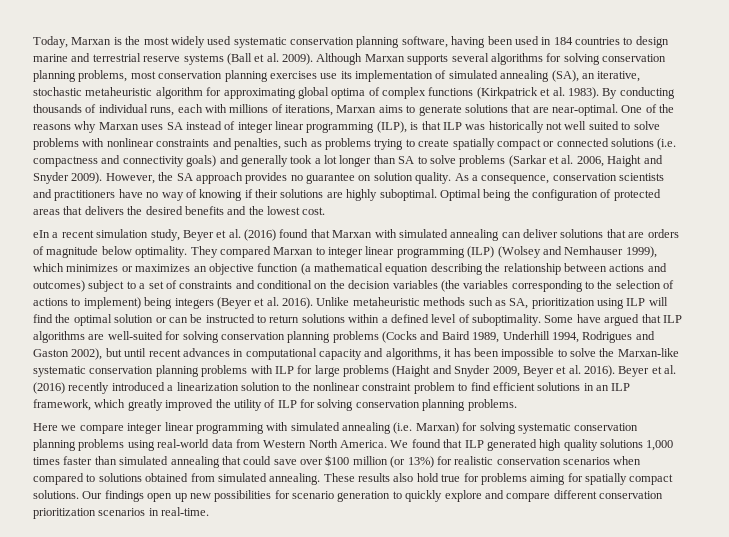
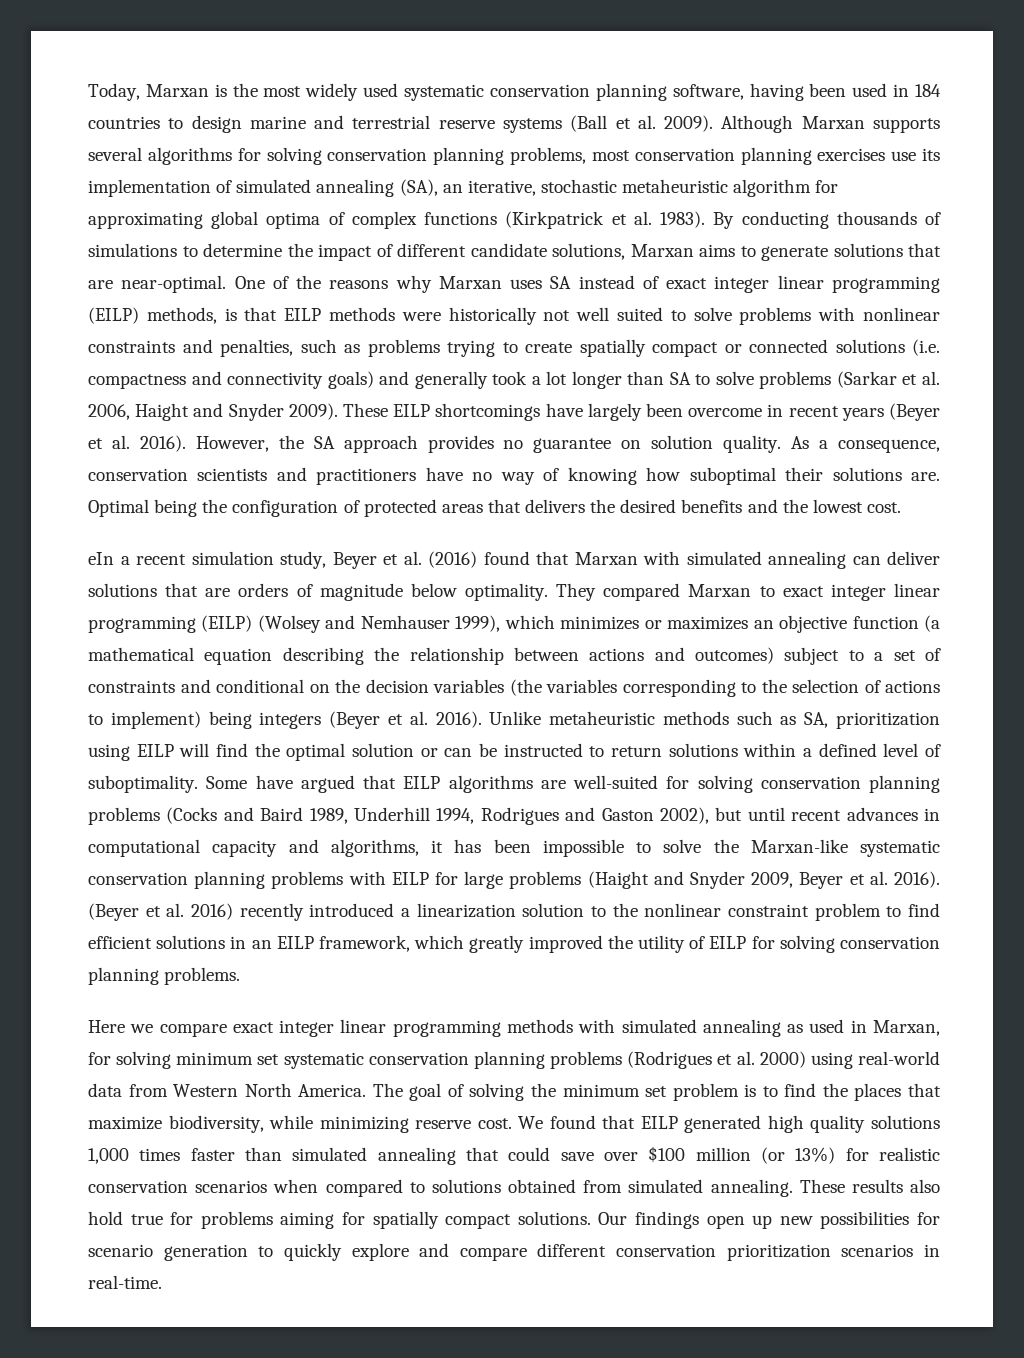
- By conducting thousands of individual runs, each with millions of iterations, Marxan aims to generate solutions that are near-optimal.
+ By conducting thousands of simulations to determine the impact of different candidate solutions, Marxan aims to generate solutions that are near-optimal.
- One of the reasons why Marxan uses SA instead of integer linear programming (ILP), is that ILP was historically not well suited to solve problems with nonlinear constraints and penalties, such as problems trying to create spatially compact or connected solutions (i.e. compactness and connectivity goals) and generally took a lot longer than SA to solve problems (Sarkar et al. 2006, Haight and Snyder 2009).
+ One of the reasons why Marxan uses SA instead of exact integer linear programming (EILP) methods, is that EILP methods were historically not well suited to solve problems with nonlinear constraints and penalties, such as problems trying to create spatially compact or connected solutions (i.e. compactness and connectivity goals) and generally took a lot longer than SA to solve problems (Sarkar et al. 2006, Haight and Snyder 2009).
+ These EILP shortcomings have largely been overcome in recent years (Beyer et al. 2016).
- As a consequence, conservation scientists and practitioners have no way of knowing if their solutions are highly suboptimal.
+ As a consequence, conservation scientists and practitioners have no way of knowing how suboptimal their solutions are.
- They compared Marxan to integer linear programming (ILP) (Wolsey and Nemhauser 1999), which minimizes or maximizes an objective function (a mathematical equation describing the relationship between actions and outcomes) subject to a set of constraints and conditional on the decision variables (the variables corresponding to the selection of actions to implement) being integers (Beyer et al. 2016).
+ They compared Marxan to exact integer linear programming (EILP) (Wolsey and Nemhauser 1999), which minimizes or maximizes an objective function (a mathematical equation describing the relationship between actions and outcomes) subject to a set of constraints and conditional on the decision variables (the variables corresponding to the selection of actions to implement) being integers (Beyer et al. 2016).
- Unlike metaheuristic methods such as SA, prioritization using ILP will find the optimal solution or can be instructed to return solutions within a defined level of suboptimality.
+ Unlike metaheuristic methods such as SA, prioritization using EILP will find the optimal solution or can be instructed to return solutions within a defined level of suboptimality.
- Some have argued that ILP algorithms are well-suited for solving conservation planning problems (Cocks and Baird 1989, Underhill 1994, Rodrigues and Gaston 2002), but until recent advances in computational capacity and algorithms, it has been impossible to solve the Marxan-like systematic conservation planning problems with ILP for large problems (Haight and Snyder 2009, Beyer et al. 2016).
+ Some have argued that EILP algorithms are well-suited for solving conservation planning problems (Cocks and Baird 1989, Underhill 1994, Rodrigues and Gaston 2002), but until recent advances in computational capacity and algorithms, it has been impossible to solve the Marxan-like systematic conservation planning problems with EILP for large problems (Haight and Snyder 2009, Beyer et al. 2016).
- Beyer et al. (2016) recently introduced a linearization solution to the nonlinear constraint problem to find efficient solutions in an ILP framework, which greatly improved the utility of ILP for solving conservation planning problems.
+ (Beyer et al. 2016) recently introduced a linearization solution to the nonlinear constraint problem to find efficient solutions in an EILP framework, which greatly improved the utility of EILP for solving conservation planning problems.
- Here we compare integer linear programming with simulated annealing (i.e. Marxan) for solving systematic conservation planning problems using real-world data from Western North America.
+ Here we compare exact integer linear programming methods with simulated annealing as used in Marxan, for solving minimum set systematic conservation planning problems (Rodrigues et al. 2000) using real-world data from Western North America.
+ The goal of solving the minimum set problem is to find the places that maximize biodiversity, while minimizing reserve cost.
- We found that ILP generated high quality solutions 1,000 times faster than simulated annealing that could save over $100 million (or 13%) for realistic conservation scenarios when compared to solutions obtained from simulated annealing.
+ We found that EILP generated high quality solutions 1,000 times faster than simulated annealing that could save over $100 million (or 13%) for realistic conservation scenarios when compared to solutions obtained from simulated annealing.

